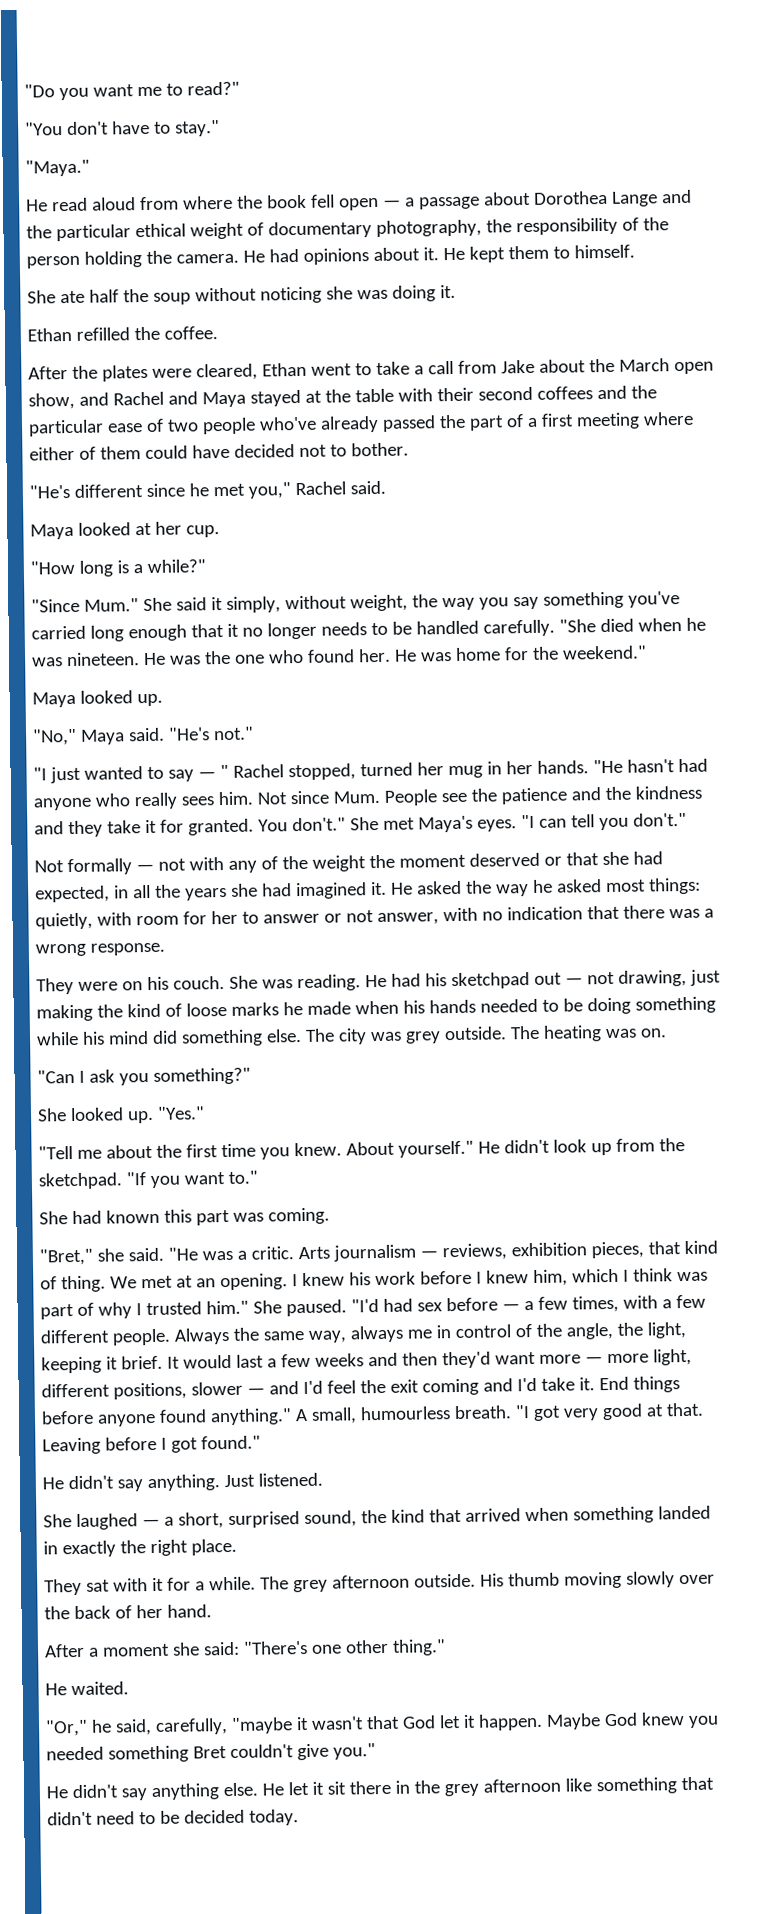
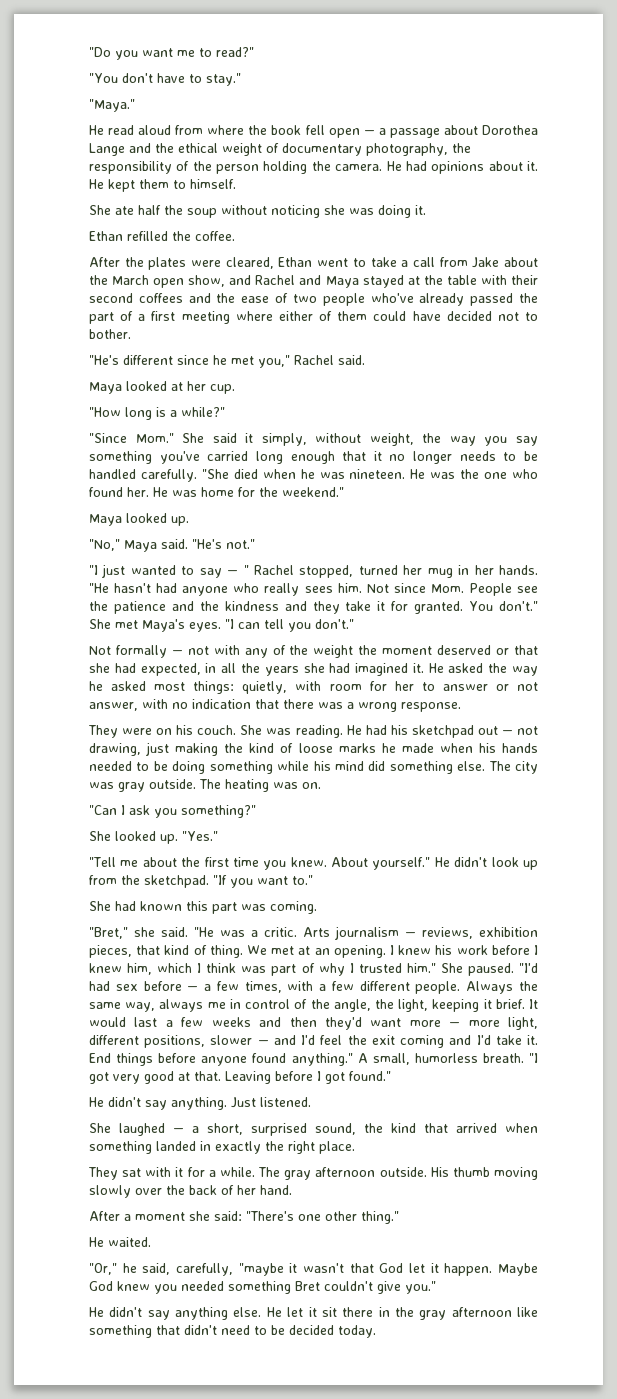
- He read aloud from where the book fell open — a passage about Dorothea Lange and the particular ethical weight of documentary photography, the responsibility of the person holding the camera.
+ He read aloud from where the book fell open — a passage about Dorothea Lange and the ethical weight of documentary photography, the responsibility of the person holding the camera.
- After the plates were cleared, Ethan went to take a call from Jake about the March open show, and Rachel and Maya stayed at the table with their second coffees and the particular ease of two people who've already passed the part of a first meeting where either of them could have decided not to bother.
+ After the plates were cleared, Ethan went to take a call from Jake about the March open show, and Rachel and Maya stayed at the table with their second coffees and the ease of two people who've already passed the part of a first meeting where either of them could have decided not to bother.
- "Since Mum." She said it simply, without weight, the way you say something you've carried long enough that it no longer needs to be handled carefully.
+ "Since Mom." She said it simply, without weight, the way you say something you've carried long enough that it no longer needs to be handled carefully.
- Not since Mum. People see the patience and the kindness and they take it for granted.
+ Not since Mom. People see the patience and the kindness and they take it for granted.
- The city was grey outside.
+ The city was gray outside.
- A small, humourless breath.
+ A small, humorless breath.
- The grey afternoon outside.
+ The gray afternoon outside.
- He let it sit there in the grey afternoon like something that didn't need to be decided today.
+ He let it sit there in the gray afternoon like something that didn't need to be decided today.

